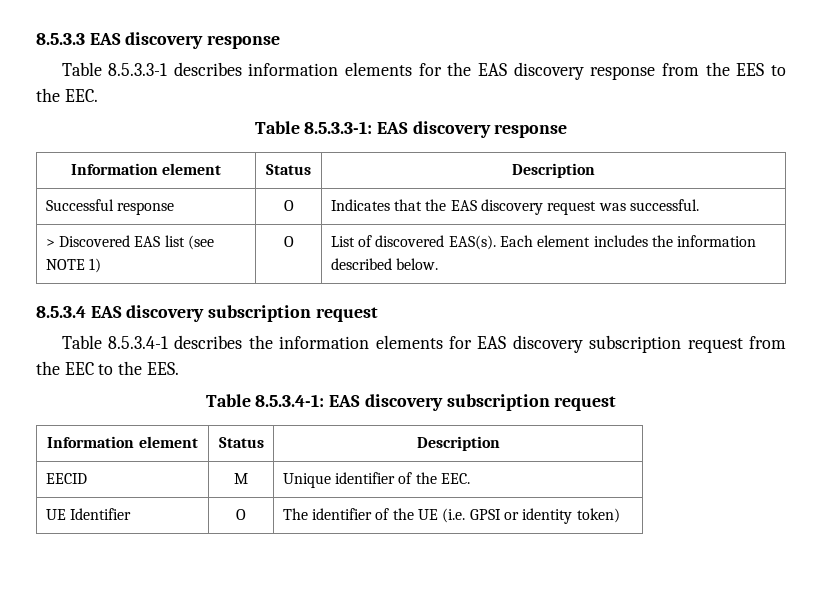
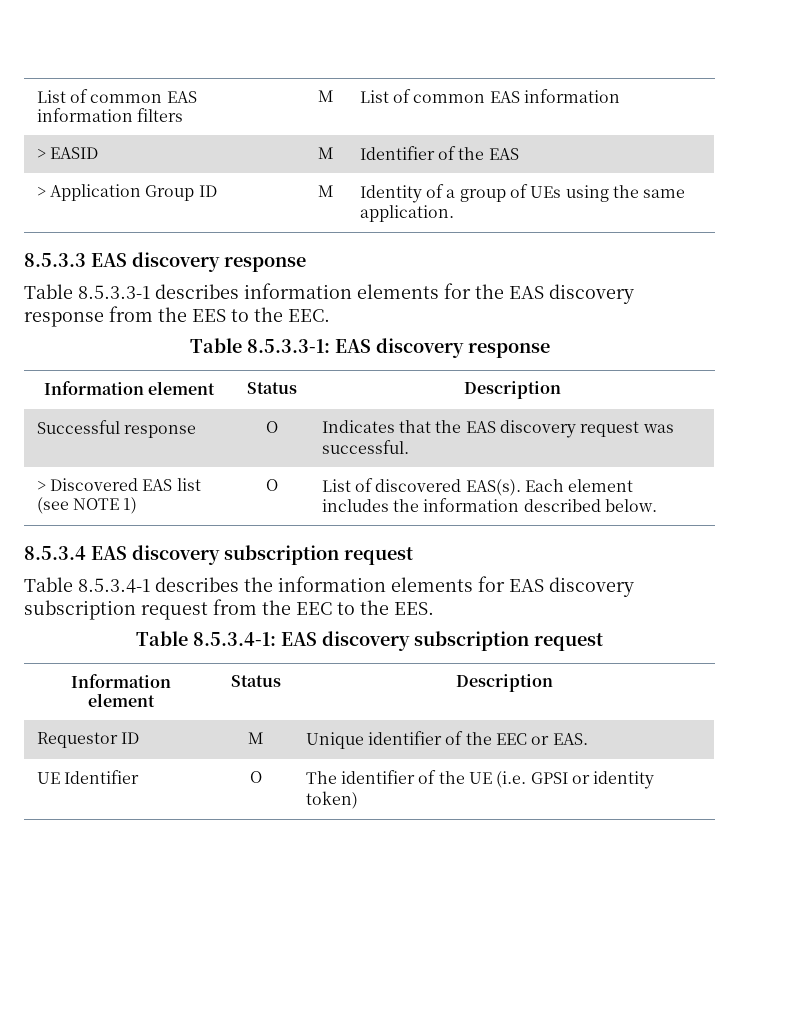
+ List of common EAS information filters | M | List of common EAS information
+ > EASID | M | Identifier of the EAS
+ > Application Group ID | M | Identity of a group of UEs using the same application.
- EECID | M | Unique identifier of the EEC.
+ Requestor ID | M | Unique identifier of the EEC or EAS.

